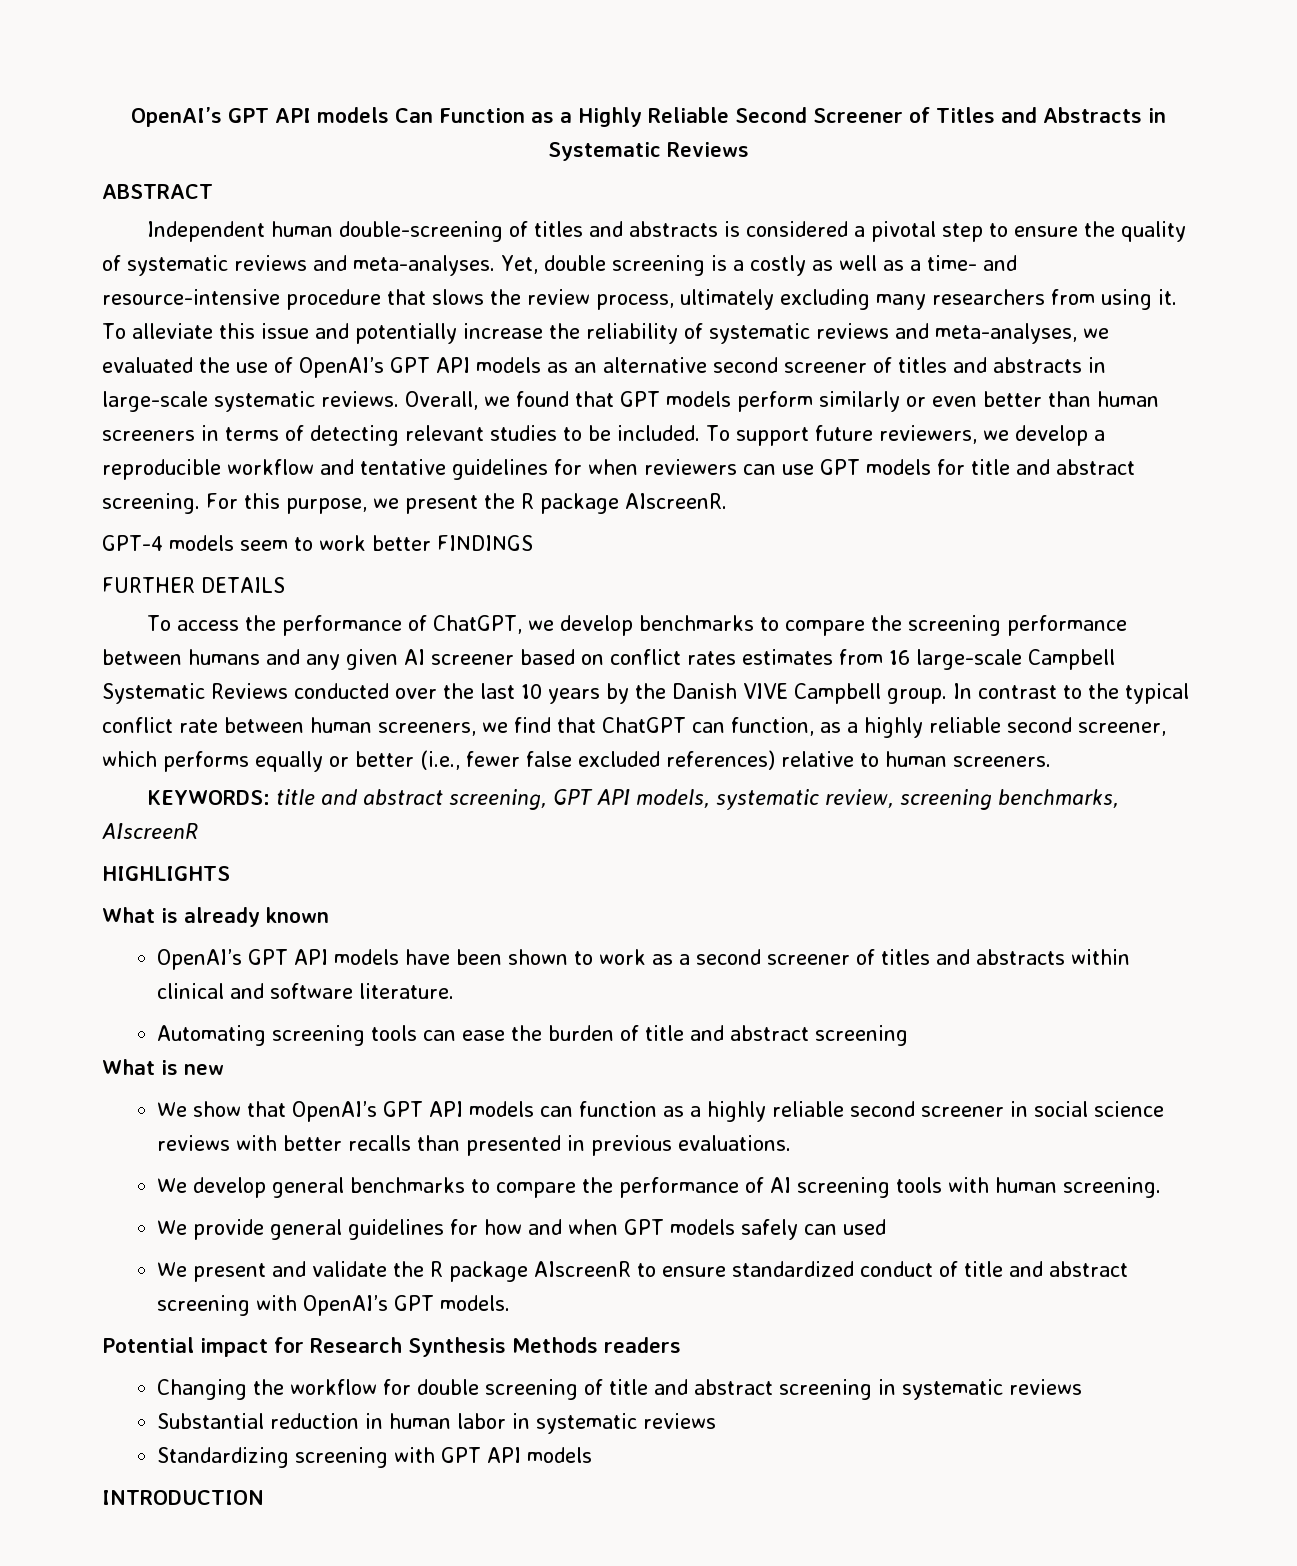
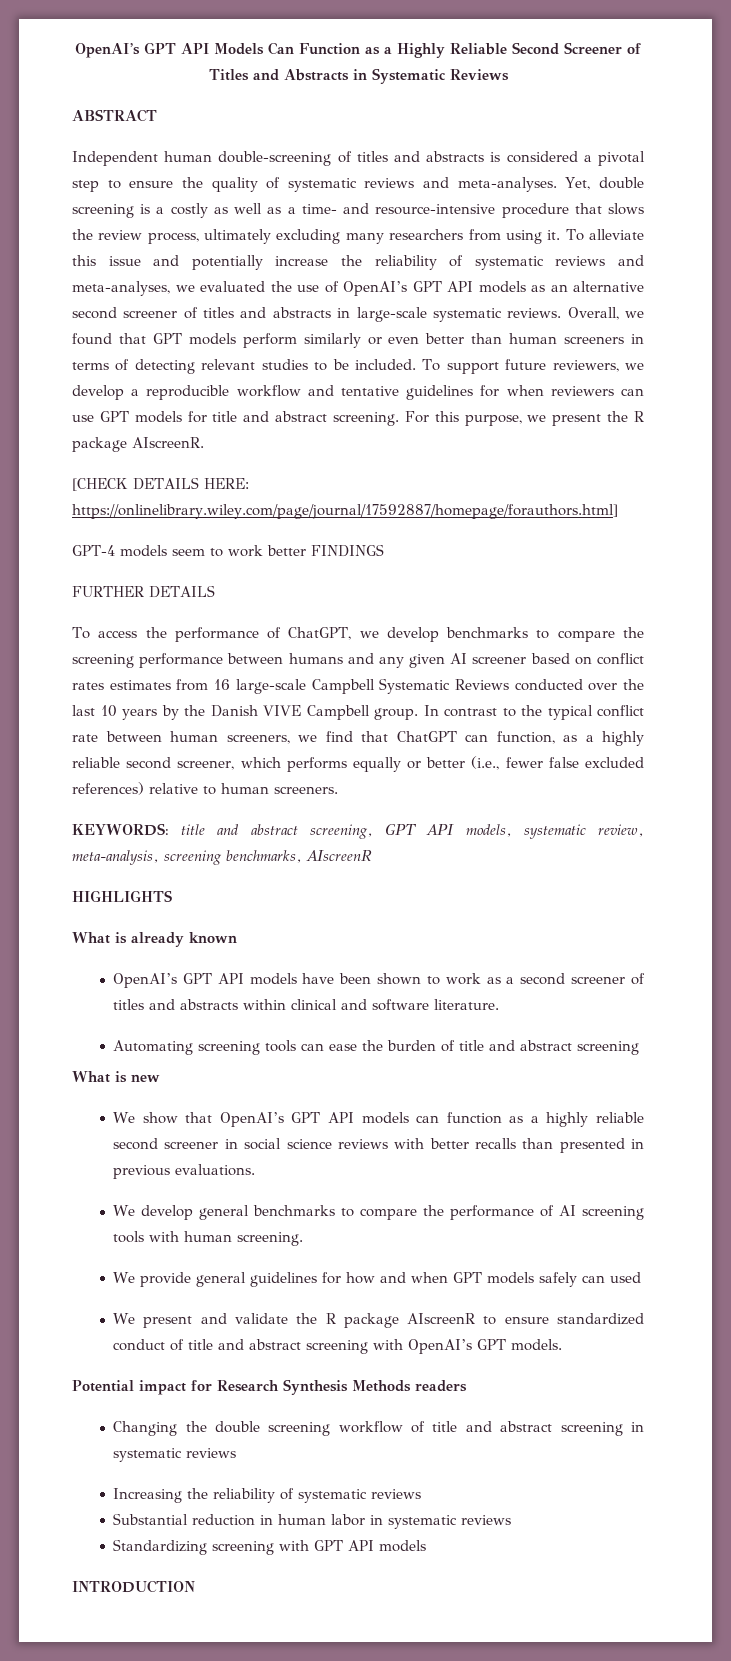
- OpenAI’s GPT API models Can Function as a Highly Reliable Second Screener of Titles and Abstracts in Systematic Reviews
+ OpenAI’s GPT API Models Can Function as a Highly Reliable Second Screener of Titles and Abstracts in Systematic Reviews
+ [CHECK DETAILS HERE: https://onlinelibrary.wiley.com/page/journal/17592887/homepage/forauthors.html]
- KEYWORDS: title and abstract screening, GPT API models, systematic review, screening benchmarks, AIscreenR
+ KEYWORDS: title and abstract screening, GPT API models, systematic review, meta-analysis, screening benchmarks, AIscreenR
- Changing the workflow for double screening of title and abstract screening in systematic reviews
+ Changing the double screening workflow of title and abstract screening in systematic reviews
+ Increasing the reliability of systematic reviews

